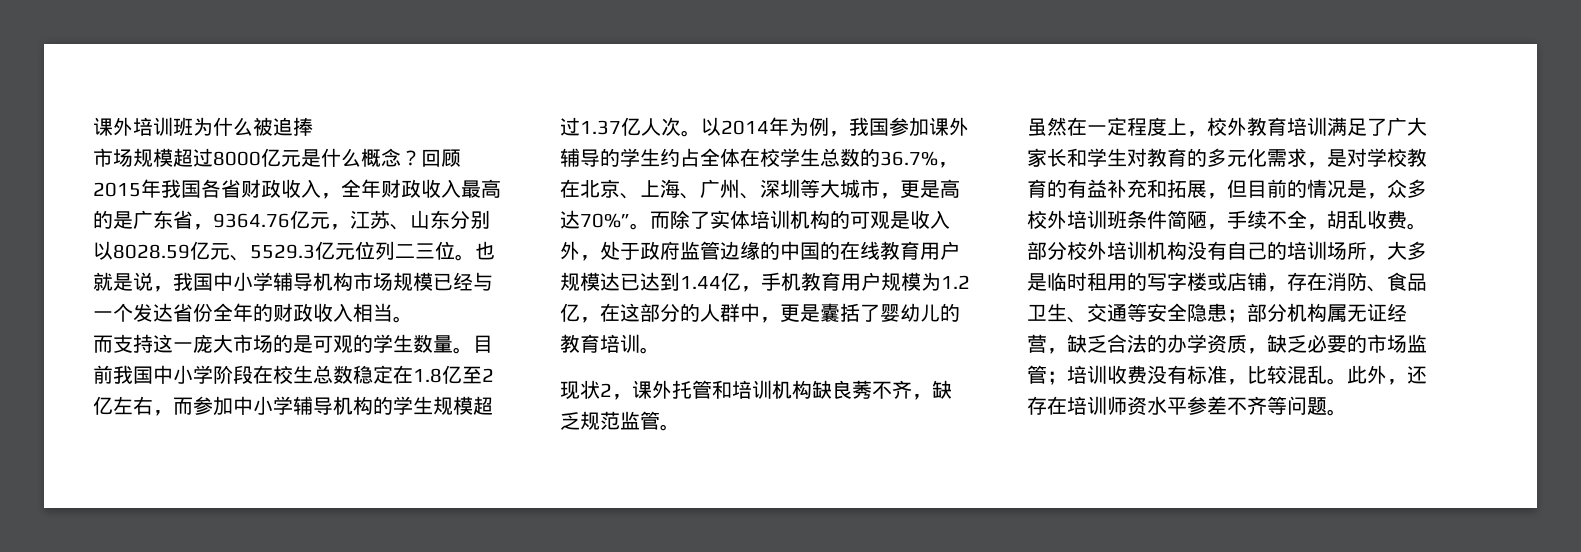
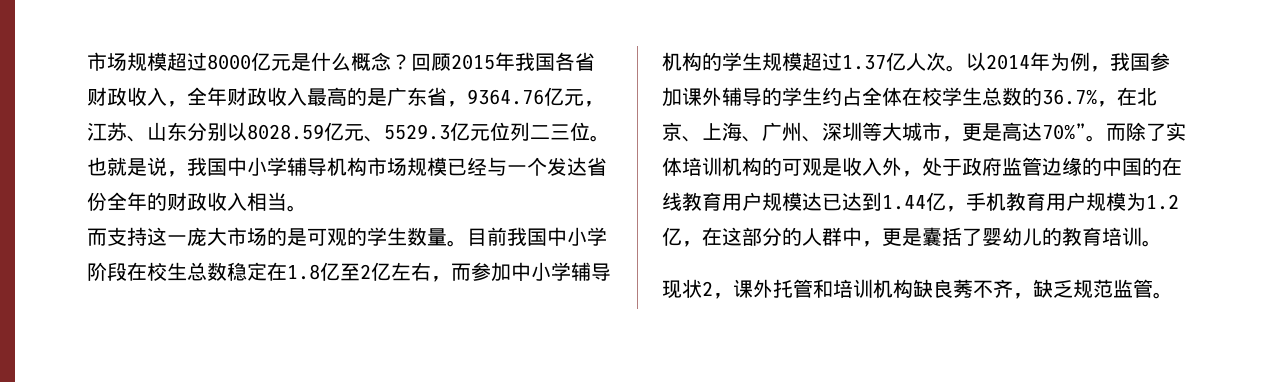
- 课外培训班为什么被追捧
- 虽然在一定程度上，校外教育培训满足了广大家长和学生对教育的多元化需求，是对学校教育的有益补充和拓展，但目前的情况是，众多校外培训班条件简陋，手续不全，胡乱收费。部分校外培训机构没有自己的培训场所，大多是临时租用的写字楼或店铺，存在消防、食品卫生、交通等安全隐患；部分机构属无证经营，缺乏合法的办学资质，缺乏必要的市场监管；培训收费没有标准，比较混乱。此外，还存在培训师资水平参差不齐等问题。

